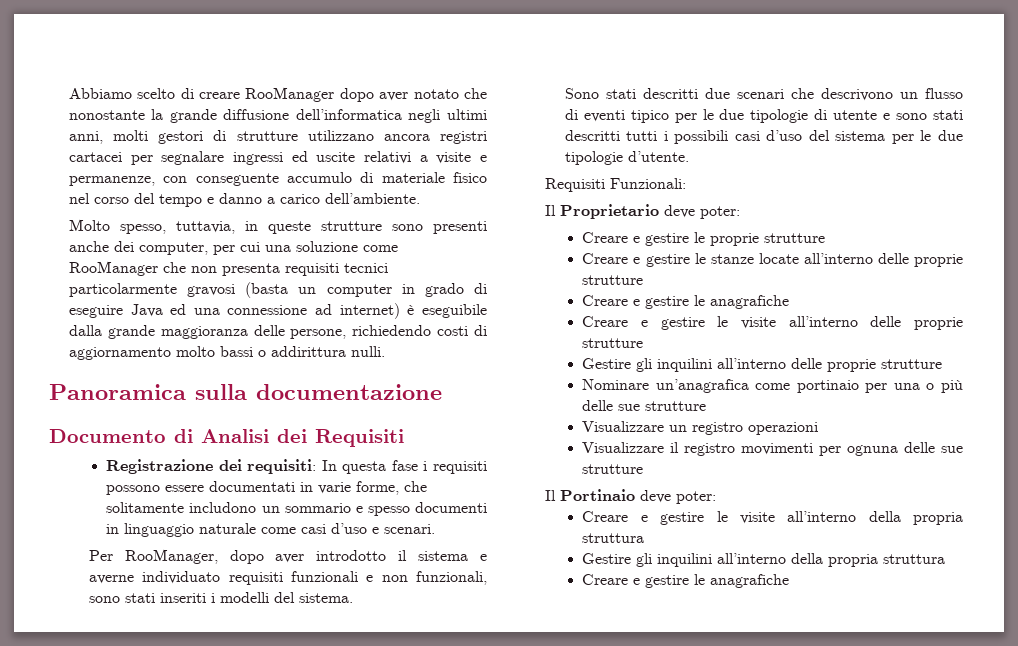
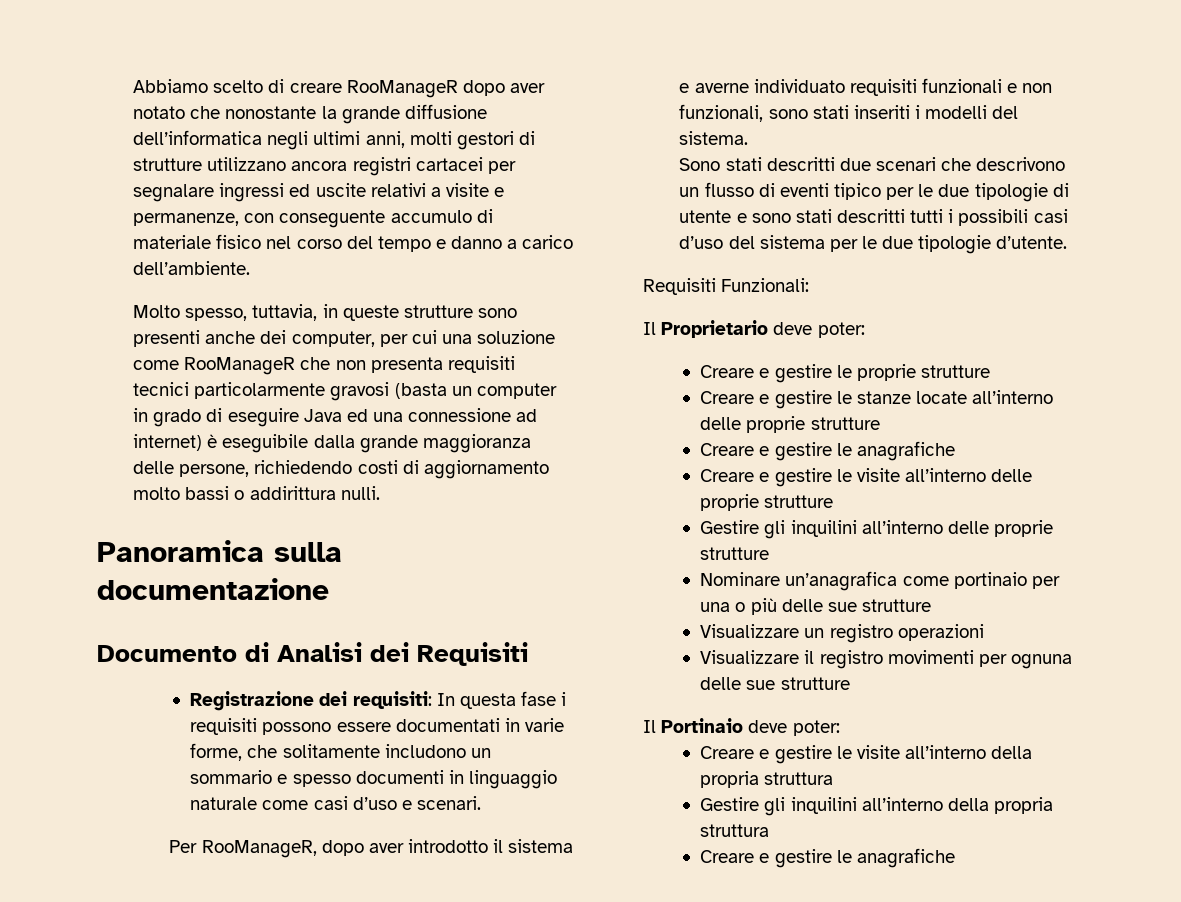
- Abbiamo scelto di creare RooManager dopo aver notato che nonostante la grande diffusione dell’informatica negli ultimi anni, molti gestori di strutture utilizzano ancora registri cartacei per segnalare ingressi ed uscite relativi a visite e permanenze, con conseguente accumulo di materiale fisico nel corso del tempo e danno a carico dell’ambiente.
+ Abbiamo scelto di creare RooManageR dopo aver notato che nonostante la grande diffusione dell’informatica negli ultimi anni, molti gestori di strutture utilizzano ancora registri cartacei per segnalare ingressi ed uscite relativi a visite e permanenze, con conseguente accumulo di materiale fisico nel corso del tempo e danno a carico dell’ambiente.
- Molto spesso, tuttavia, in queste strutture sono presenti anche dei computer, per cui una soluzione come RooManager che non presenta requisiti tecnici particolarmente gravosi (basta un computer in grado di eseguire Java ed una connessione ad internet) è eseguibile dalla grande maggioranza delle persone, richiedendo costi di aggiornamento molto bassi o addirittura nulli.
+ Molto spesso, tuttavia, in queste strutture sono presenti anche dei computer, per cui una soluzione come RooManageR che non presenta requisiti tecnici particolarmente gravosi (basta un computer in grado di eseguire Java ed una connessione ad internet) è eseguibile dalla grande maggioranza delle persone, richiedendo costi di aggiornamento molto bassi o addirittura nulli.
- Per RooManager, dopo aver introdotto il sistema e averne individuato requisiti funzionali e non funzionali, sono stati inseriti i modelli del sistema.
+ Per RooManageR, dopo aver introdotto il sistema e averne individuato requisiti funzionali e non funzionali, sono stati inseriti i modelli del sistema.

